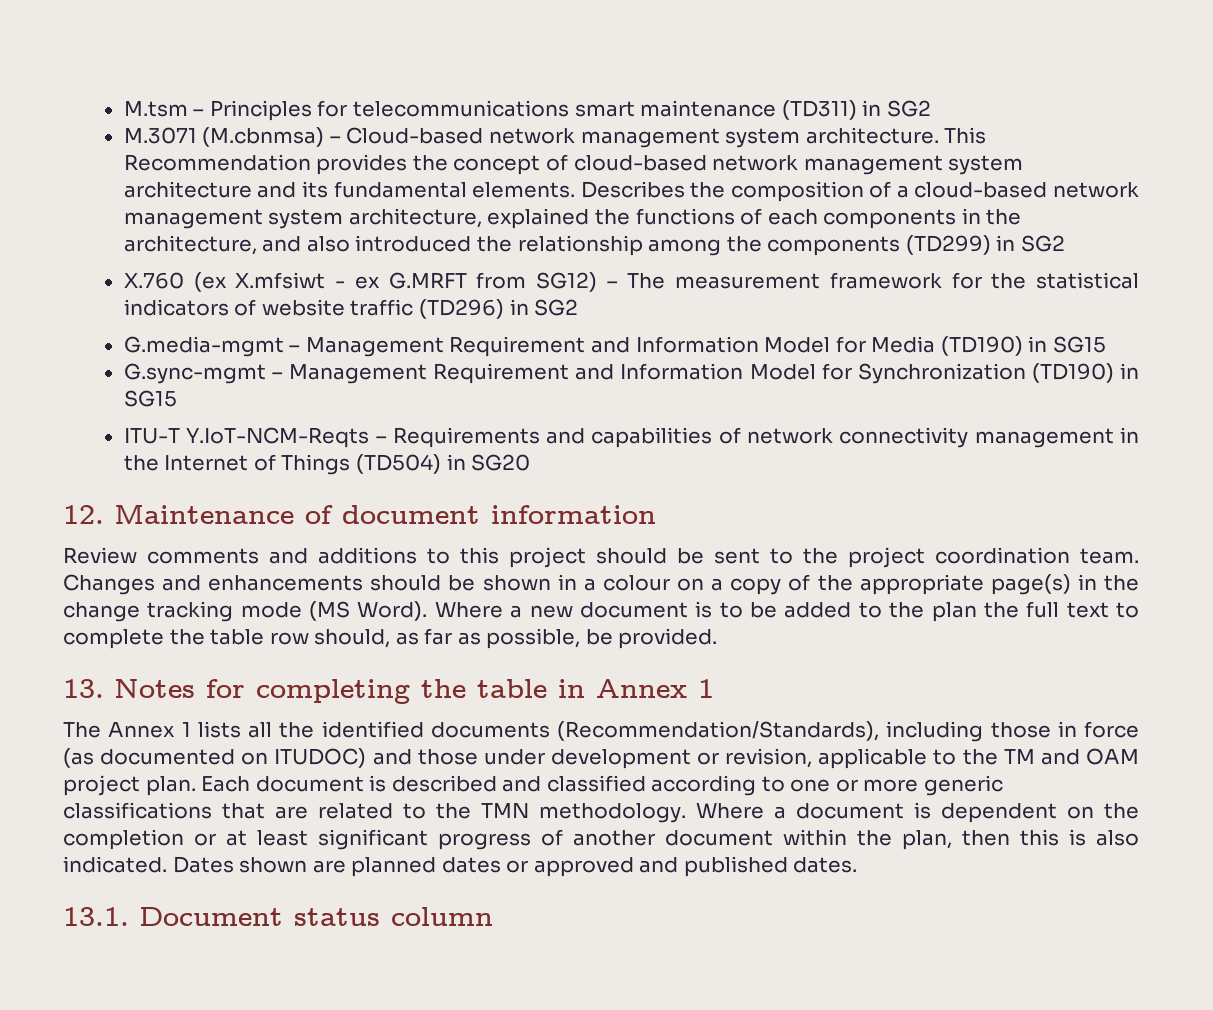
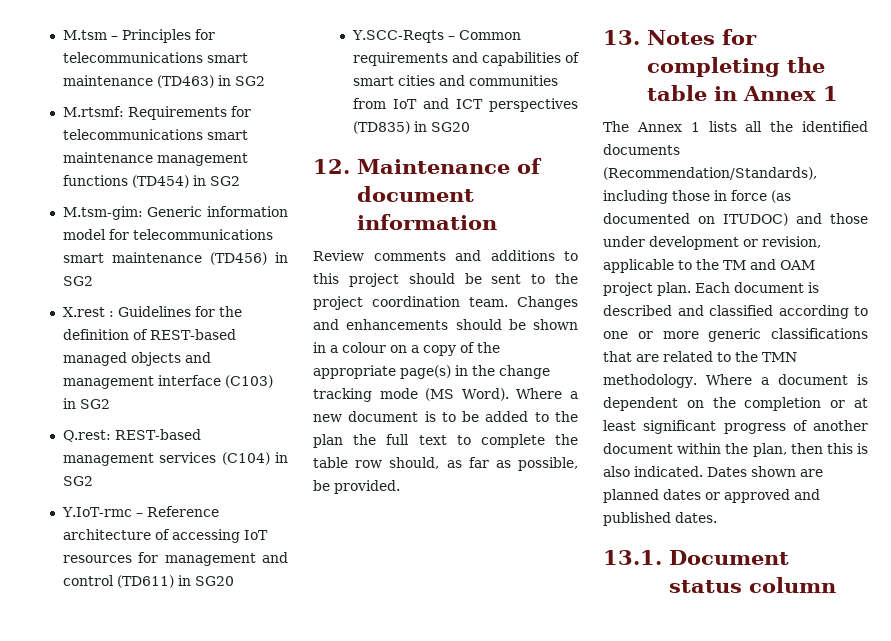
- M.tsm – Principles for telecommunications smart maintenance (TD311) in SG2
- M.3071 (M.cbnmsa) – Cloud-based network management system architecture. This Recommendation provides the concept of cloud-based network management system architecture and its fundamental elements. Describes the composition of a cloud-based network management system architecture, explained the functions of each components in the architecture, and also introduced the relationship among the components (TD299) in SG2
- X.760 (ex X.mfsiwt - ex G.MRFT from SG12) – The measurement framework for the statistical indicators of website traffic (TD296) in SG2
- G.media-mgmt – Management Requirement and Information Model for Media (TD190) in SG15
- G.sync-mgmt – Management Requirement and Information Model for Synchronization (TD190) in SG15
- ITU-T Y.IoT-NCM-Reqts – Requirements and capabilities of network connectivity management in the Internet of Things (TD504) in SG20
+ M.tsm – Principles for telecommunications smart maintenance (TD463) in SG2
+ M.rtsmf: Requirements for telecommunications smart maintenance management functions (TD454) in SG2
+ M.tsm-gim: Generic information model for telecommunications smart maintenance (TD456) in SG2
+ X.rest : Guidelines for the definition of REST-based managed objects and management interface (C103) in SG2
+ Q.rest: REST-based management services (C104) in SG2
+ Y.IoT-rmc – Reference architecture of accessing IoT resources for management and control (TD611) in SG20
+ Y.SCC-Reqts – Common requirements and capabilities of smart cities and communities from IoT and ICT perspectives (TD835) in SG20

